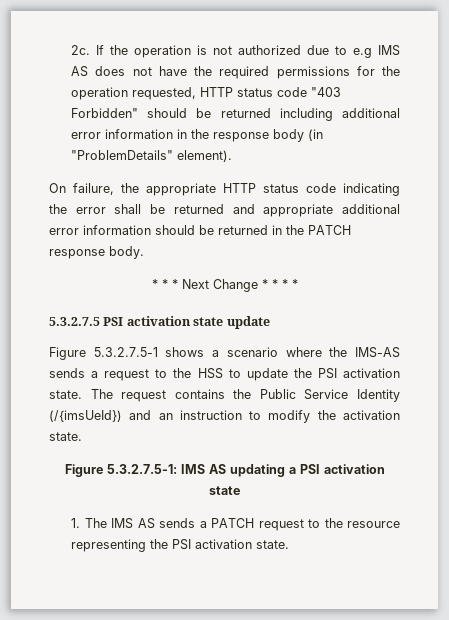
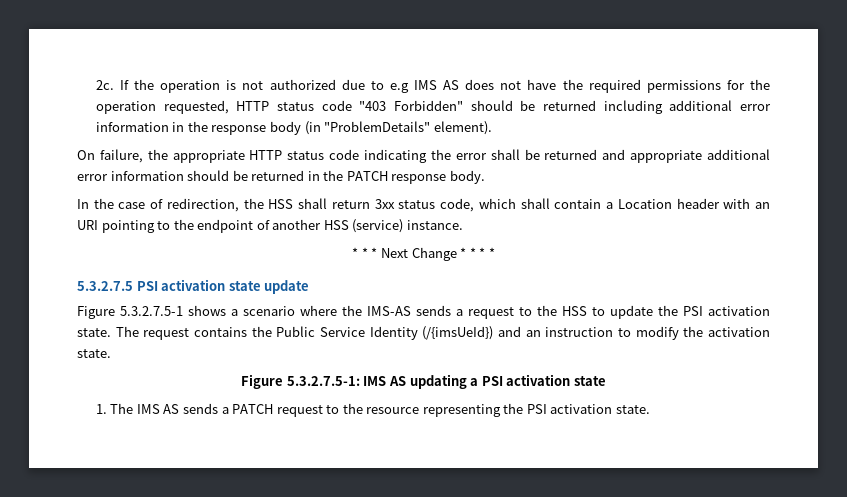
+ In the case of redirection, the HSS shall return 3xx status code, which shall contain a Location header with an URI pointing to the endpoint of another HSS (service) instance.

